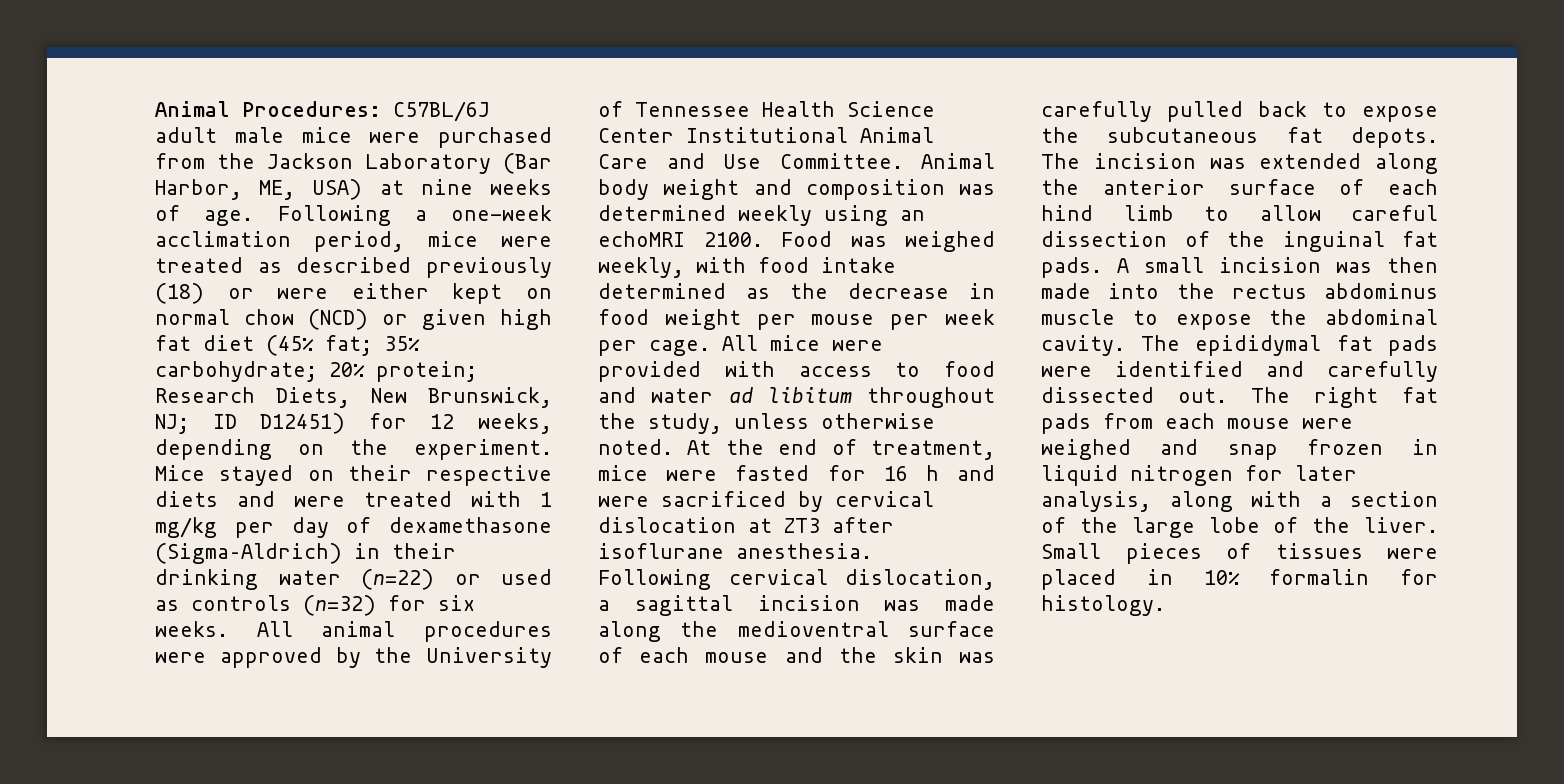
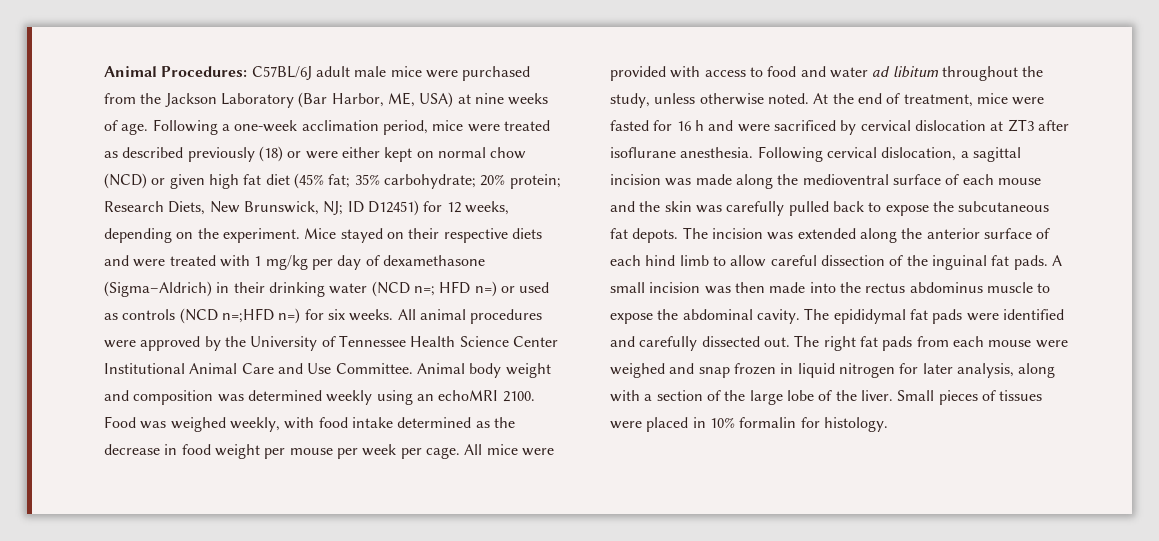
- Mice stayed on their respective diets and were treated with 1 mg/kg per day of dexamethasone (Sigma–Aldrich) in their drinking water (n=22) or used as controls (n=32) for six weeks.
+ Mice stayed on their respective diets and were treated with 1 mg/kg per day of dexamethasone (Sigma–Aldrich) in their drinking water (NCD n=; HFD n=) or used as controls (NCD n=;HFD n=) for six weeks.

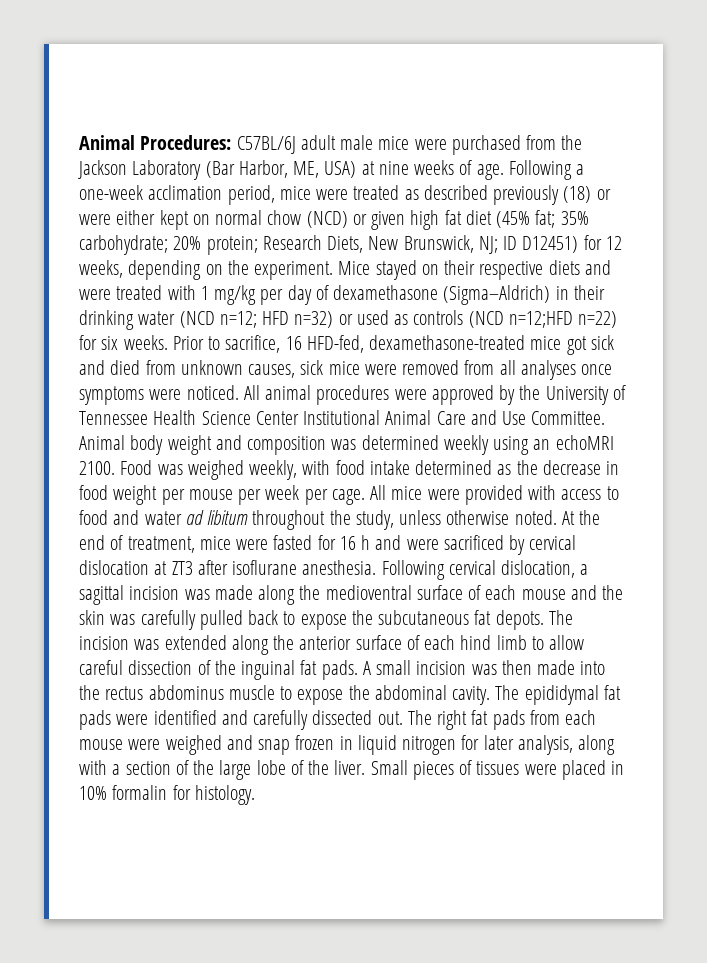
- Mice stayed on their respective diets and were treated with 1 mg/kg per day of dexamethasone (Sigma–Aldrich) in their drinking water (NCD n=; HFD n=) or used as controls (NCD n=;HFD n=) for six weeks.
+ Mice stayed on their respective diets and were treated with 1 mg/kg per day of dexamethasone (Sigma–Aldrich) in their drinking water (NCD n=12; HFD n=32) or used as controls (NCD n=12;HFD n=22) for six weeks.
+ Prior to sacrifice, 16 HFD-fed, dexamethasone-treated mice got sick and died from unknown causes, sick mice were removed from all analyses once symptoms were noticed.

